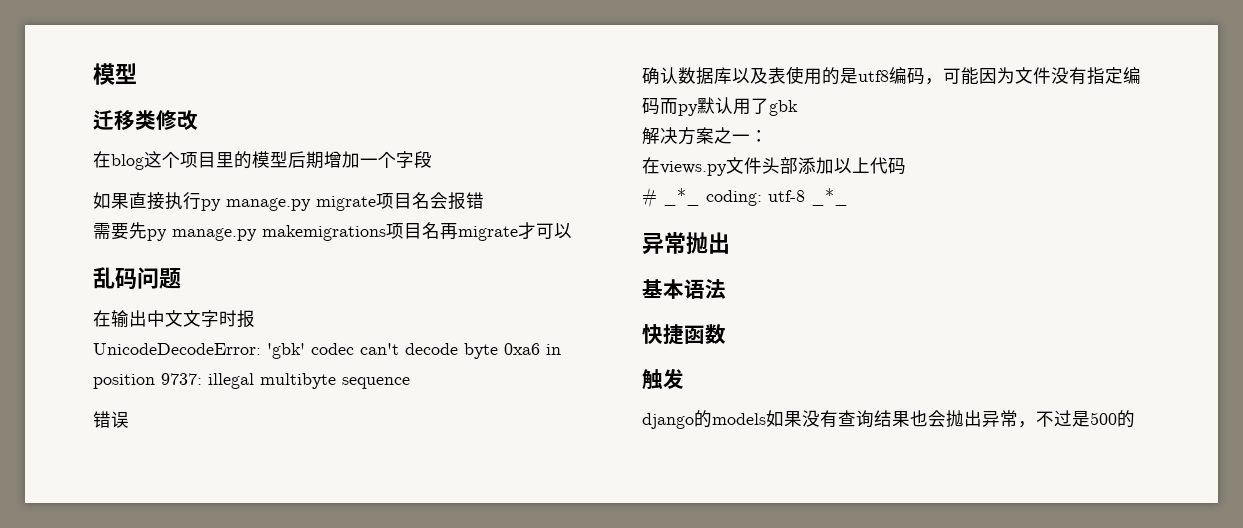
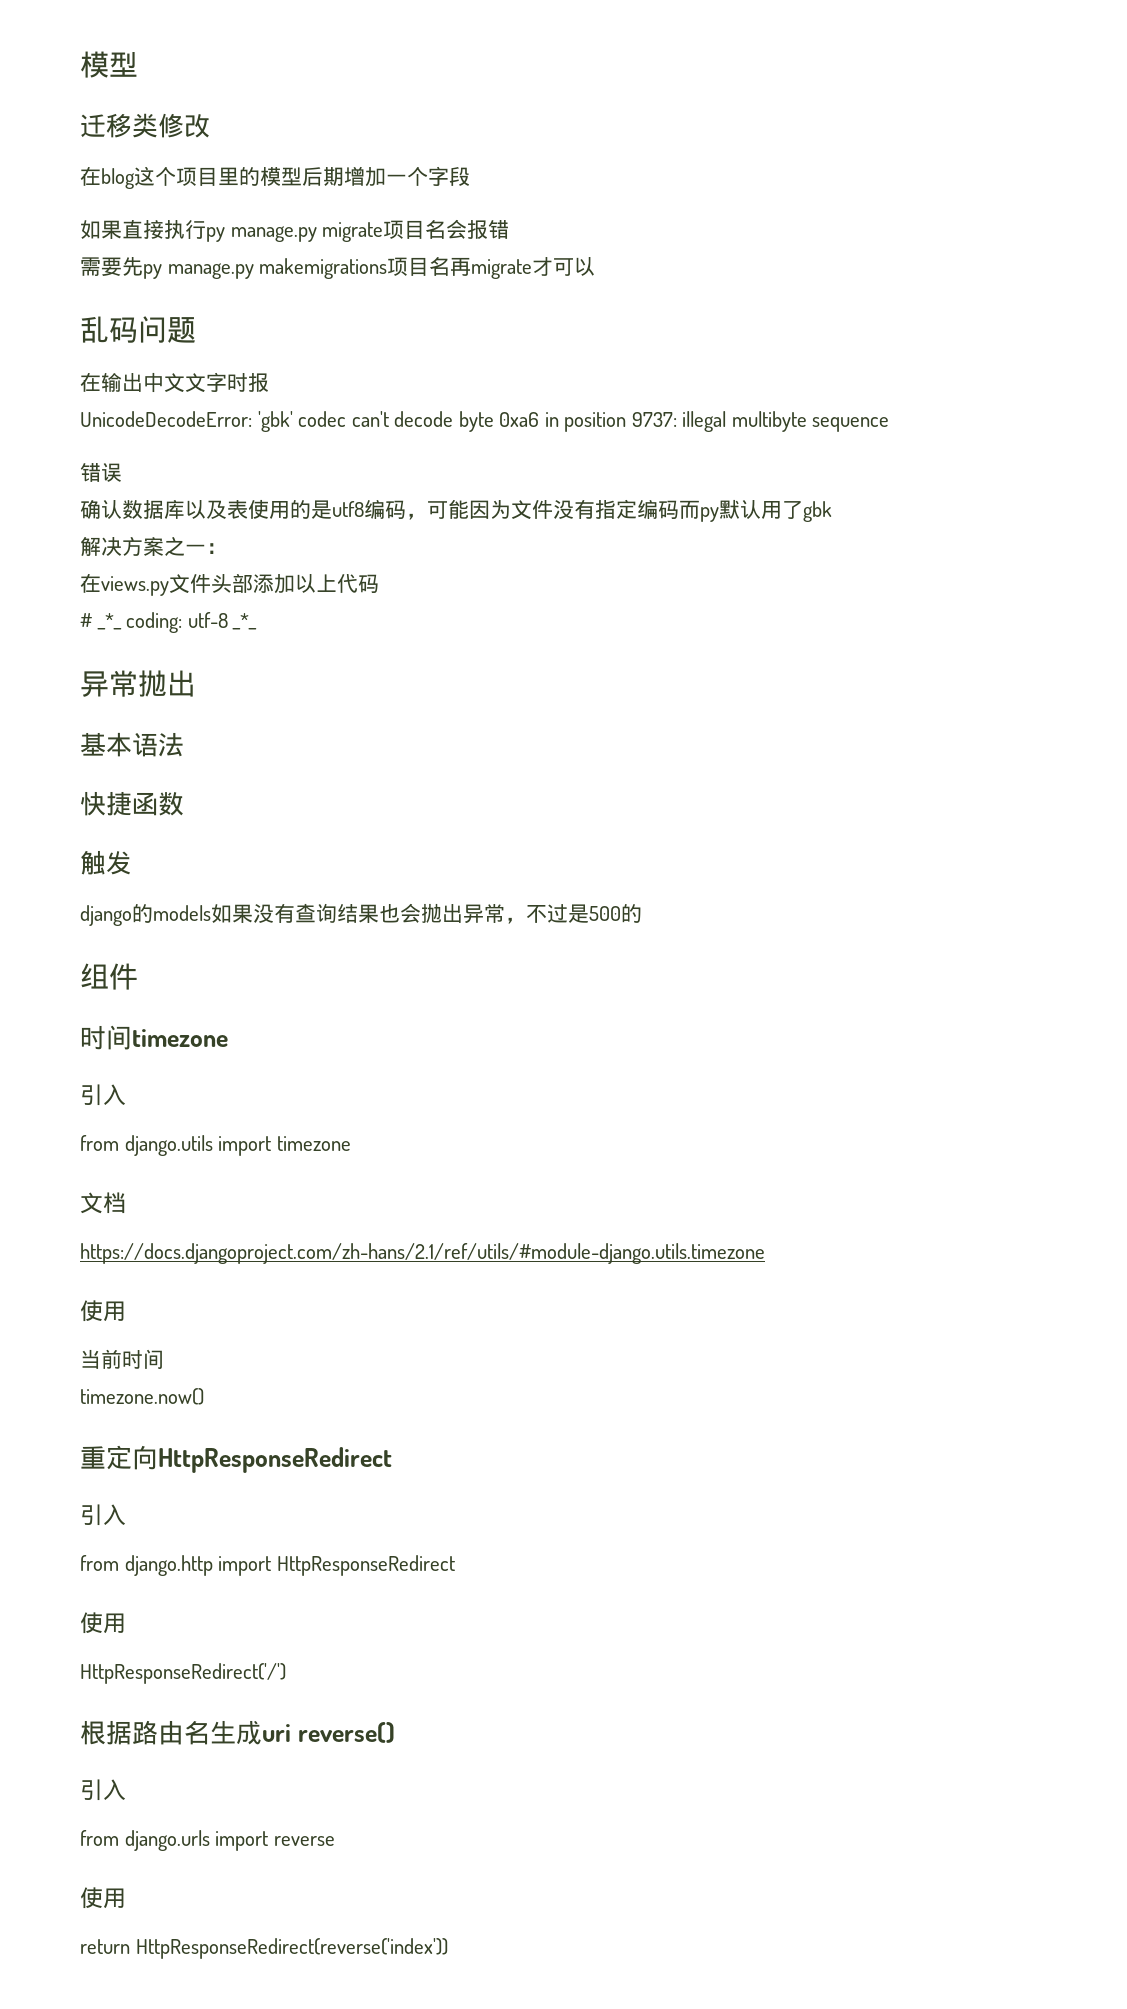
+ 组件
+ 时间timezone
+ 引入
+ from django.utils import timezone
+ 文档
+ https://docs.djangoproject.com/zh-hans/2.1/ref/utils/#module-django.utils.timezone
+ 使用
+ 当前时间
+ timezone.now()
+ 重定向HttpResponseRedirect
+ 引入
+ from django.http import HttpResponseRedirect
+ 使用
+ HttpResponseRedirect('/')
+ 根据路由名生成uri reverse()
+ 引入
+ from django.urls import reverse
+ 使用
+ return HttpResponseRedirect(reverse('index'))

